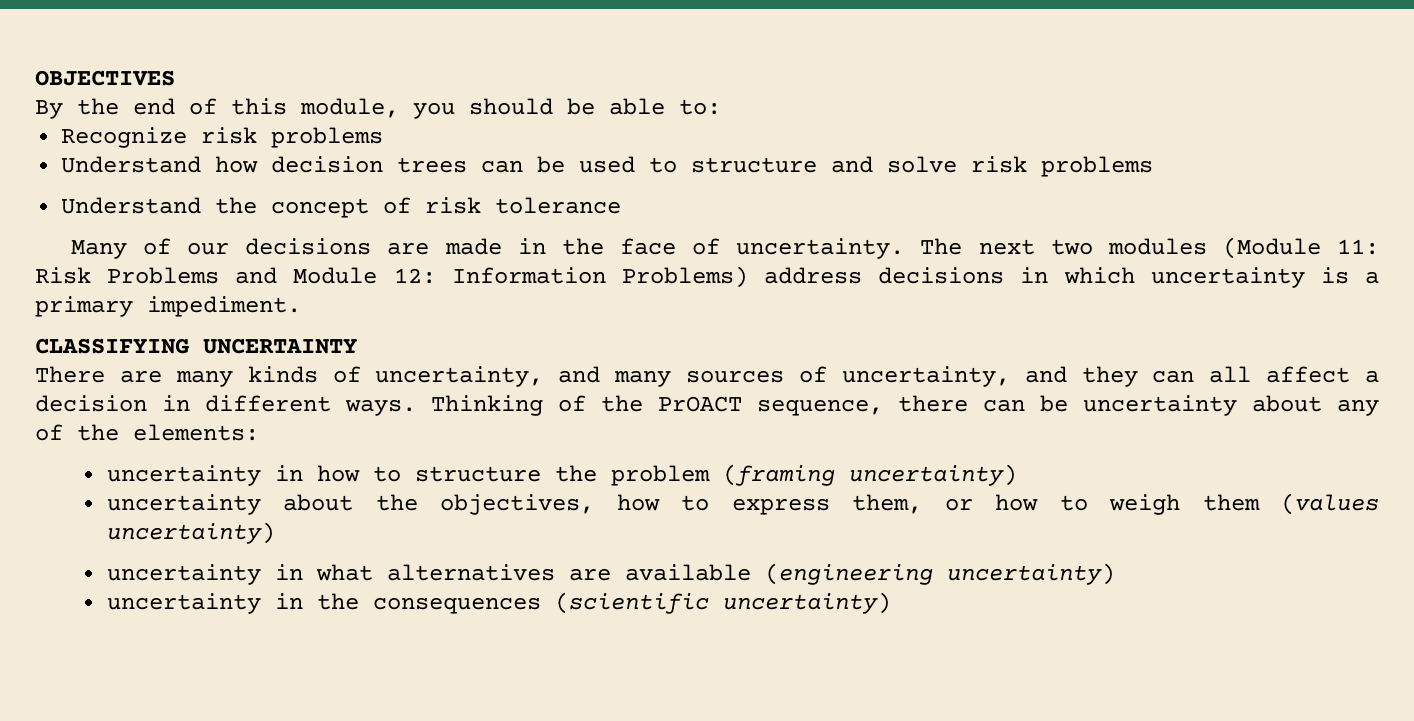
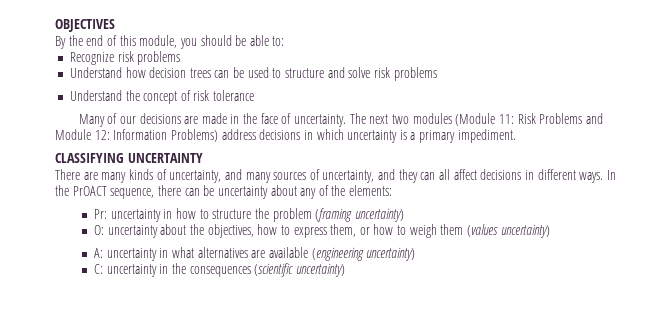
- There are many kinds of uncertainty, and many sources of uncertainty, and they can all affect a decision in different ways.
+ There are many kinds of uncertainty, and many sources of uncertainty, and they can all affect decisions in different ways.
- Thinking of the PrOACT sequence, there can be uncertainty about any of the elements:
+ In the PrOACT sequence, there can be uncertainty about any of the elements:
- uncertainty in how to structure the problem (framing uncertainty)
+ Pr: uncertainty in how to structure the problem (framing uncertainty)
- uncertainty about the objectives, how to express them, or how to weigh them (values uncertainty)
+ O: uncertainty about the objectives, how to express them, or how to weigh them (values uncertainty)
- uncertainty in what alternatives are available (engineering uncertainty)
+ A: uncertainty in what alternatives are available (engineering uncertainty)
- uncertainty in the consequences (scientific uncertainty)
+ C: uncertainty in the consequences (scientific uncertainty)

